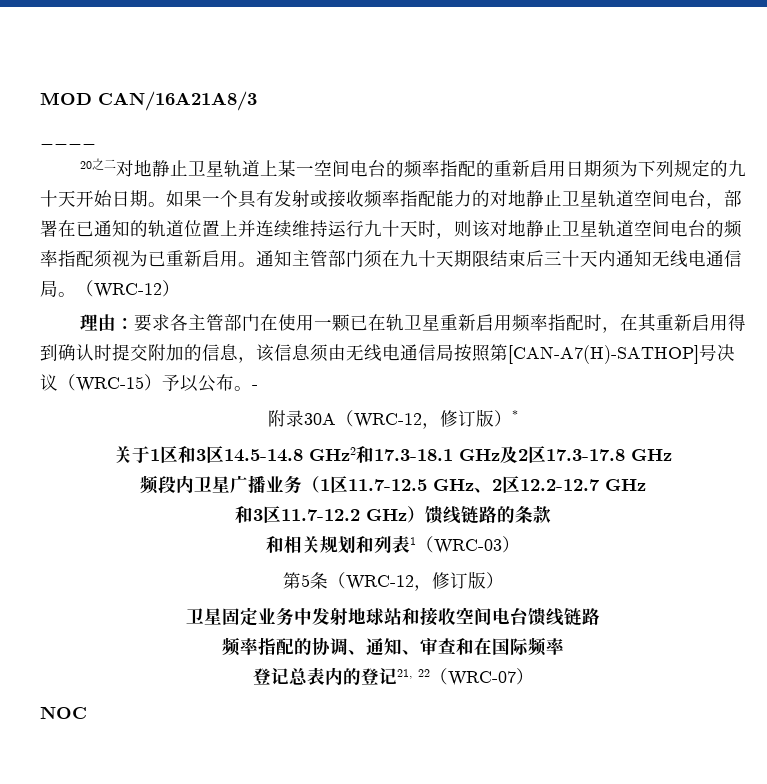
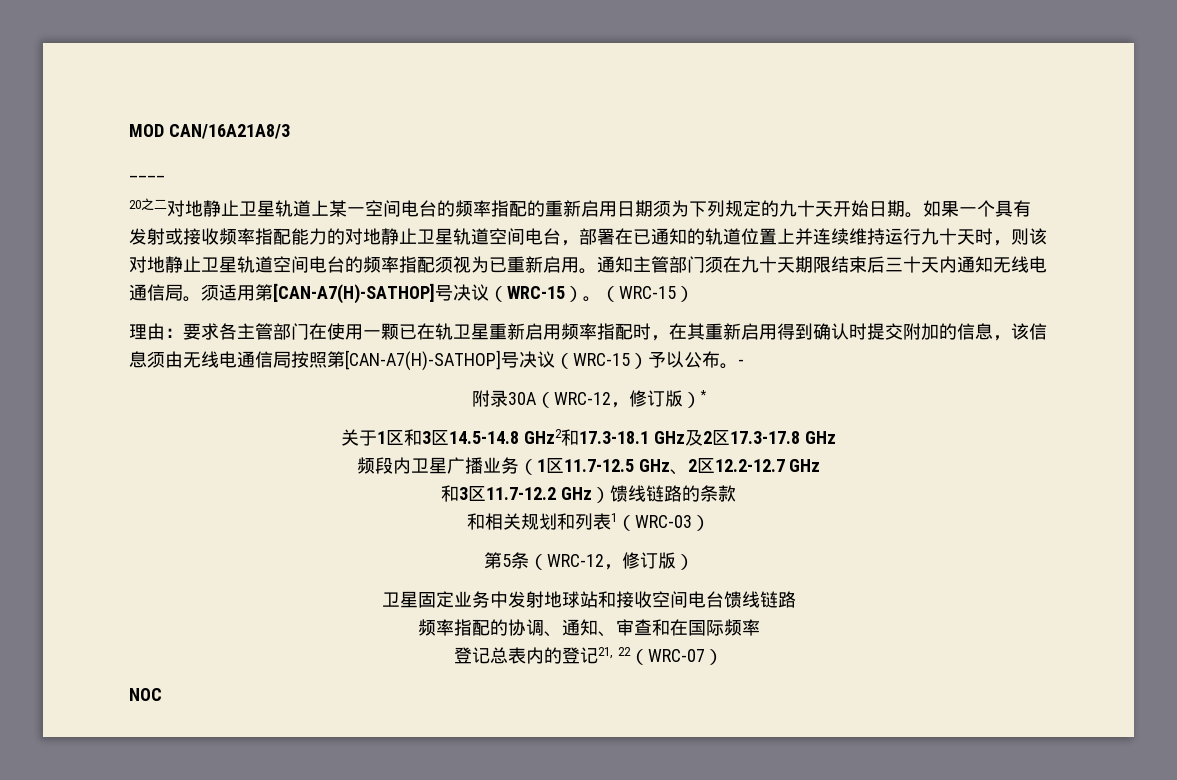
- （WRC-12）
+ 须适用第[CAN-A7(H)-SATHOP]号决议（WRC-15）。（WRC-15）

